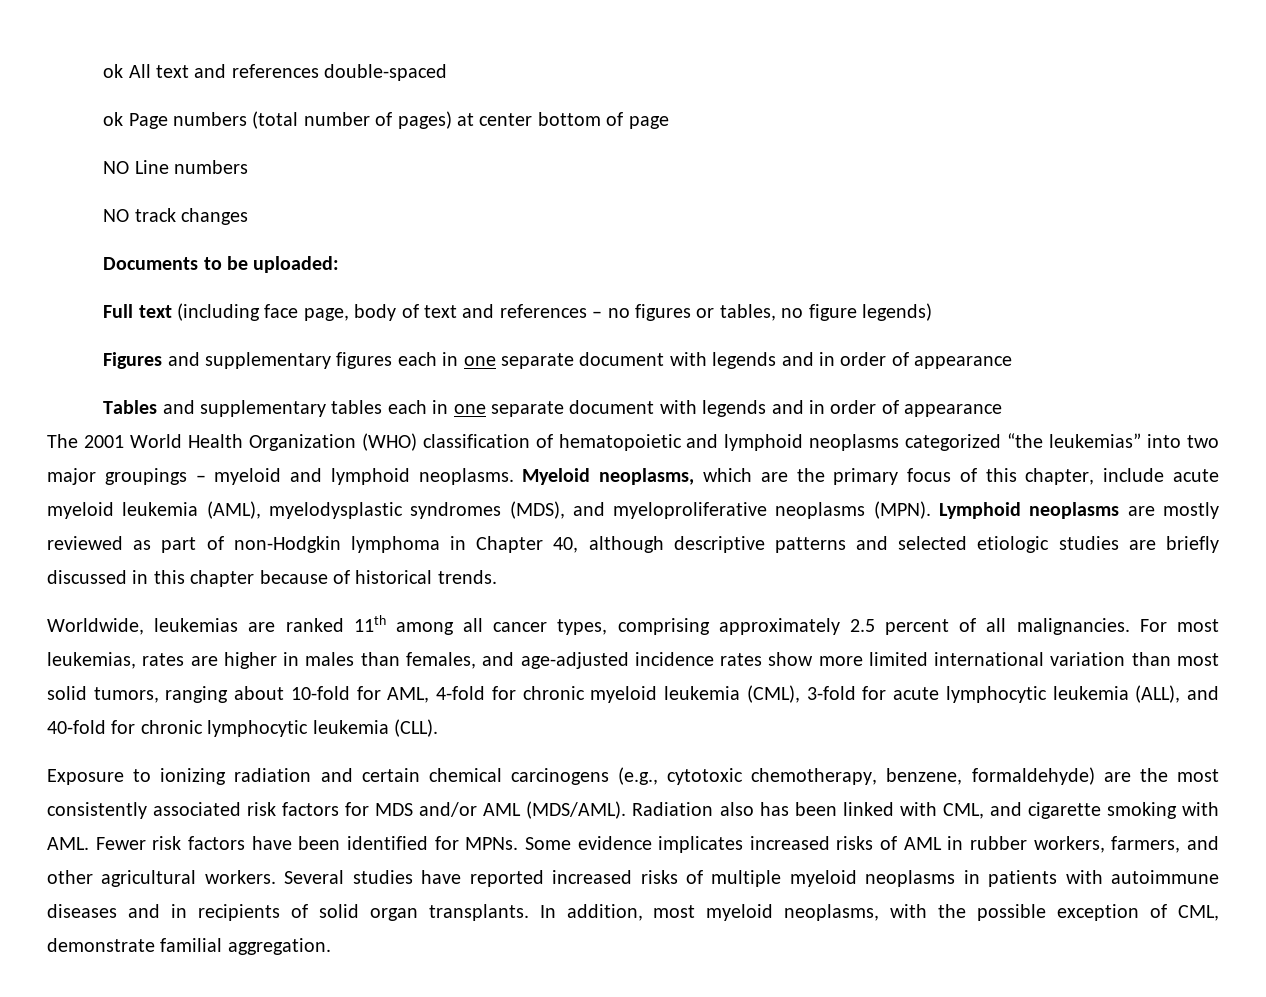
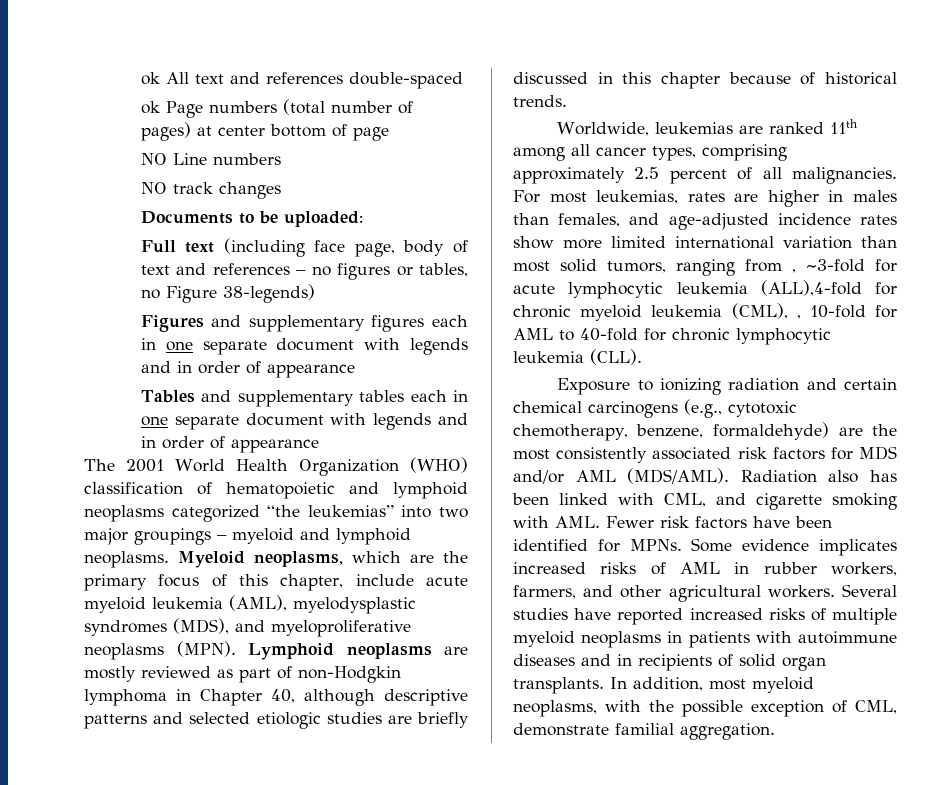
- Full text (including face page, body of text and references – no figures or tables, no figure legends)
+ Full text (including face page, body of text and references – no figures or tables, no Figure 38-legends)
- For most leukemias, rates are higher in males than females, and age-adjusted incidence rates show more limited international variation than most solid tumors, ranging about 10-fold for AML, 4-fold for chronic myeloid leukemia (CML), 3-fold for acute lymphocytic leukemia (ALL), and 40-fold for chronic lymphocytic leukemia (CLL).
+ For most leukemias, rates are higher in males than females, and age-adjusted incidence rates show more limited international variation than most solid tumors, ranging from , ~3-fold for acute lymphocytic leukemia (ALL),4-fold for chronic myeloid leukemia (CML), , 10-fold for AML to 40-fold for chronic lymphocytic leukemia (CLL).

